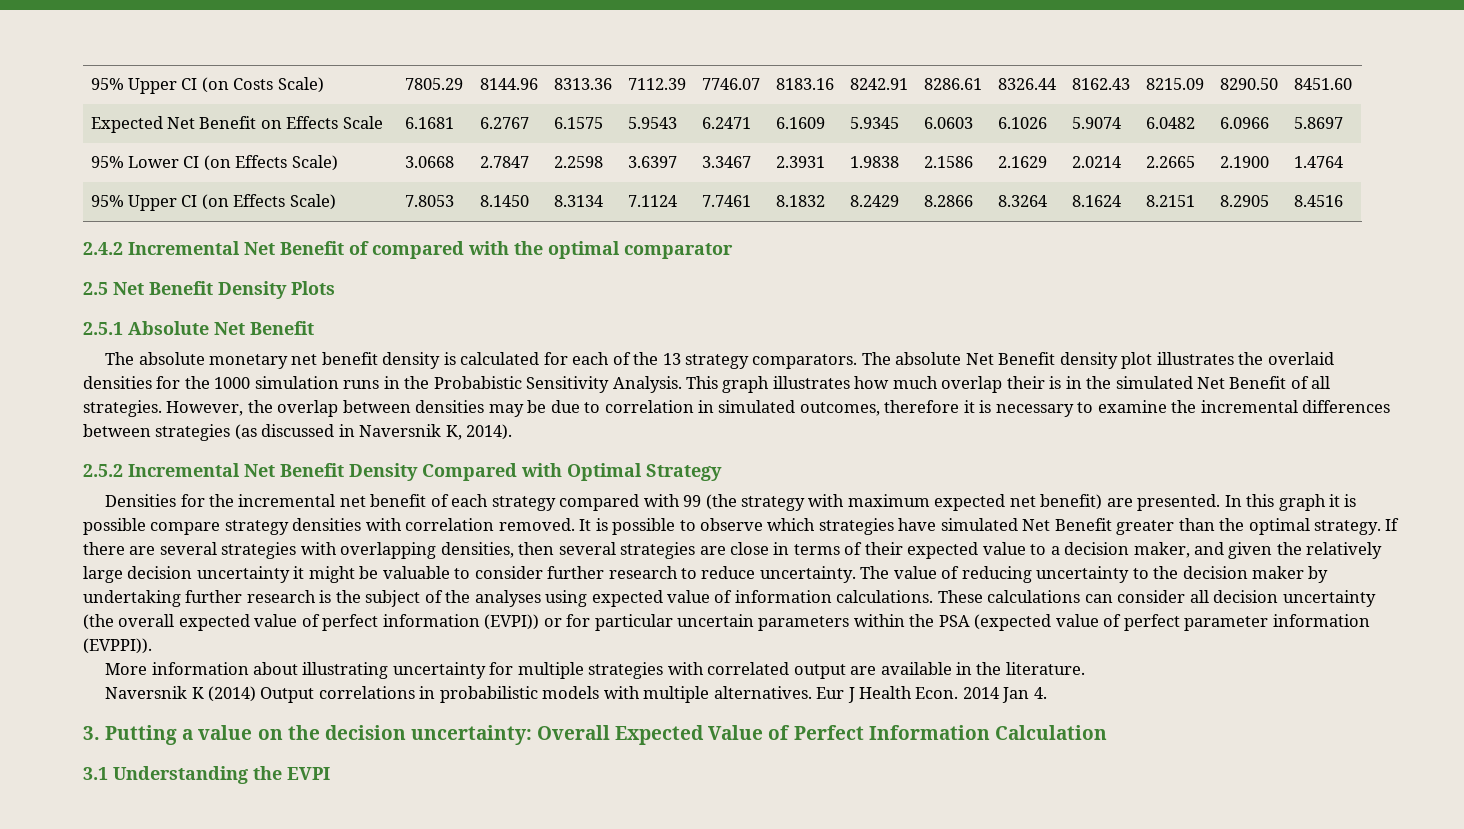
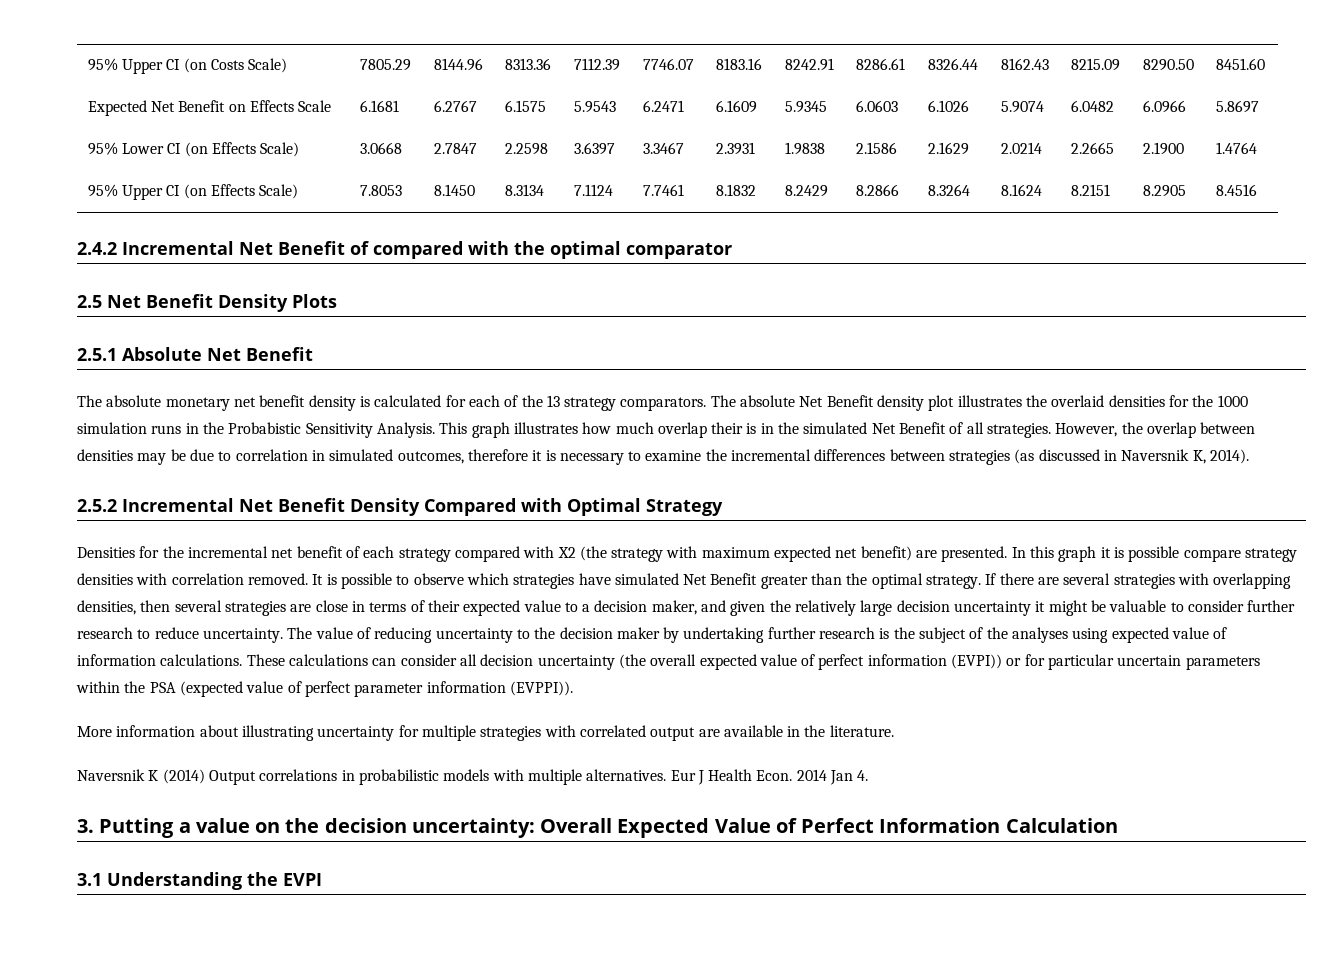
- Densities for the incremental net benefit of each strategy compared with 99 (the strategy with maximum expected net benefit) are presented.
+ Densities for the incremental net benefit of each strategy compared with X2 (the strategy with maximum expected net benefit) are presented.

